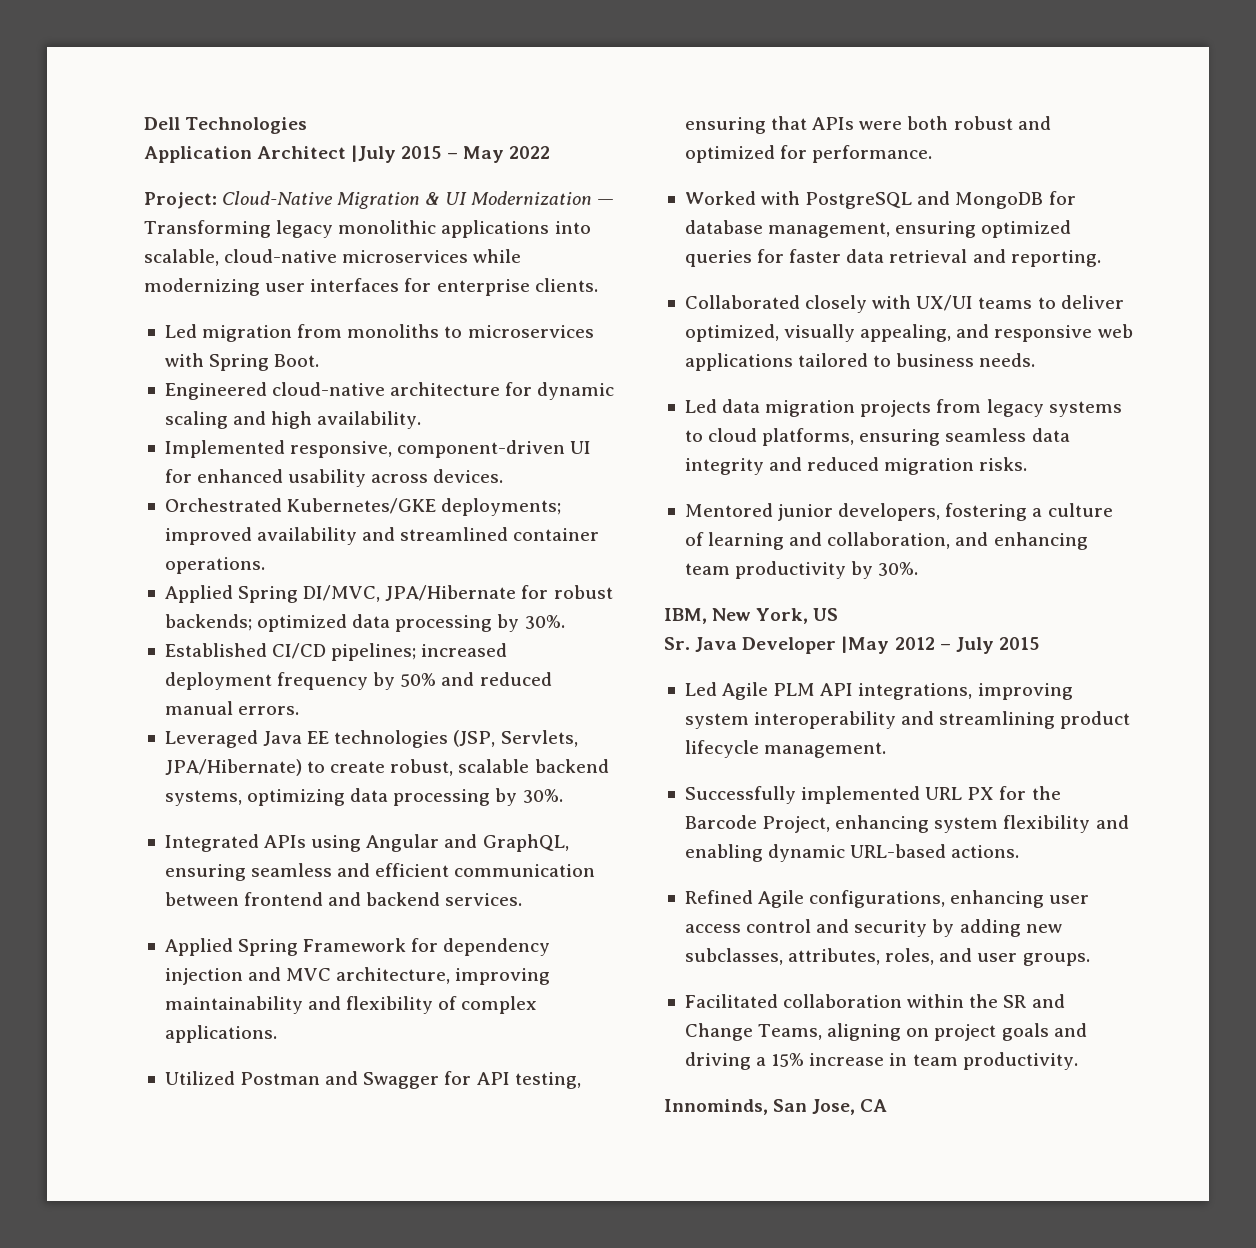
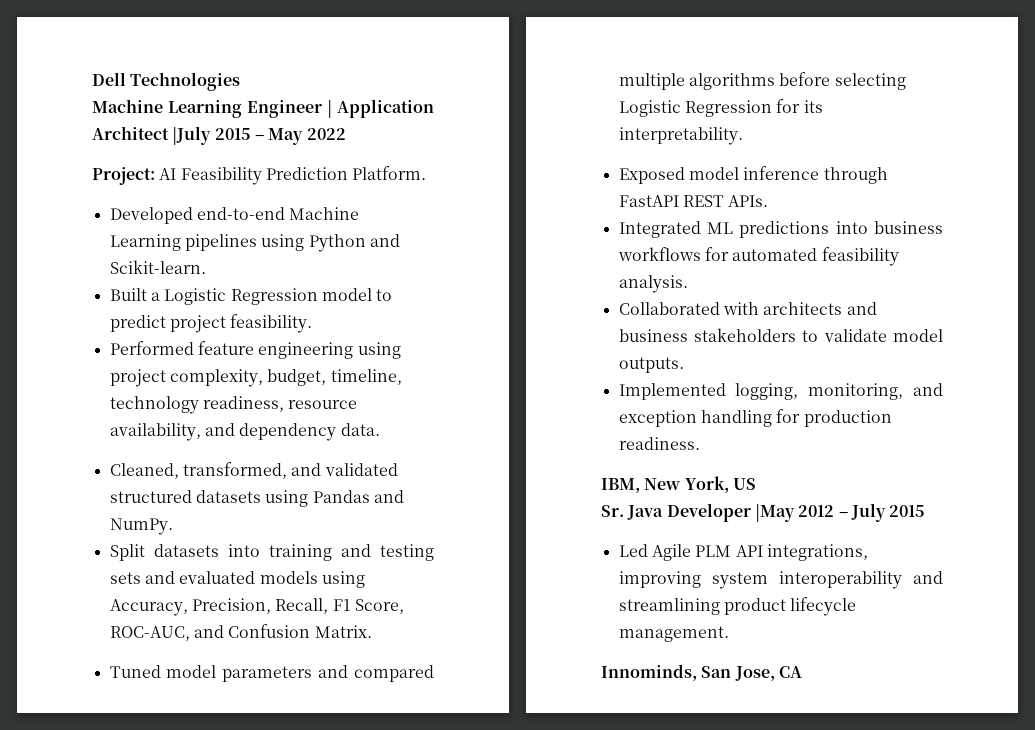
- Application Architect |July 2015 – May 2022
+ Machine Learning Engineer | Application Architect |July 2015 – May 2022
- Project: Cloud-Native Migration & UI Modernization — Transforming legacy monolithic applications into scalable, cloud-native microservices while modernizing user interfaces for enterprise clients.
- Led migration from monoliths to microservices with Spring Boot.
- Engineered cloud-native architecture for dynamic scaling and high availability.
- Implemented responsive, component-driven UI for enhanced usability across devices.
- Orchestrated Kubernetes/GKE deployments; improved availability and streamlined container operations.
- Applied Spring DI/MVC, JPA/Hibernate for robust backends; optimized data processing by 30%.
- Established CI/CD pipelines; increased deployment frequency by 50% and reduced manual errors.
- Leveraged Java EE technologies (JSP, Servlets, JPA/Hibernate) to create robust, scalable backend systems, optimizing data processing by 30%.
- Integrated APIs using Angular and GraphQL, ensuring seamless and efficient communication between frontend and backend services.
- Applied Spring Framework for dependency injection and MVC architecture, improving maintainability and flexibility of complex applications.
- Utilized Postman and Swagger for API testing, ensuring that APIs were both robust and optimized for performance.
- Worked with PostgreSQL and MongoDB for database management, ensuring optimized queries for faster data retrieval and reporting.
- Collaborated closely with UX/UI teams to deliver optimized, visually appealing, and responsive web applications tailored to business needs.
- Led data migration projects from legacy systems to cloud platforms, ensuring seamless data integrity and reduced migration risks.
- Mentored junior developers, fostering a culture of learning and collaboration, and enhancing team productivity by 30%.
+ Project: AI Feasibility Prediction Platform.
+ Developed end-to-end Machine Learning pipelines using Python and Scikit-learn.
+ Built a Logistic Regression model to predict project feasibility.
+ Performed feature engineering using project complexity, budget, timeline, technology readiness, resource availability, and dependency data.
+ Cleaned, transformed, and validated structured datasets using Pandas and NumPy.
+ Split datasets into training and testing sets and evaluated models using Accuracy, Precision, Recall, F1 Score, ROC-AUC, and Confusion Matrix.
+ Tuned model parameters and compared multiple algorithms before selecting Logistic Regression for its interpretability.
+ Exposed model inference through FastAPI REST APIs.
+ Integrated ML predictions into business workflows for automated feasibility analysis.
+ Collaborated with architects and business stakeholders to validate model outputs.
+ Implemented logging, monitoring, and exception handling for production readiness.
- Successfully implemented URL PX for the Barcode Project, enhancing system flexibility and enabling dynamic URL-based actions.
- Refined Agile configurations, enhancing user access control and security by adding new subclasses, attributes, roles, and user groups.
- Facilitated collaboration within the SR and Change Teams, aligning on project goals and driving a 15% increase in team productivity.

